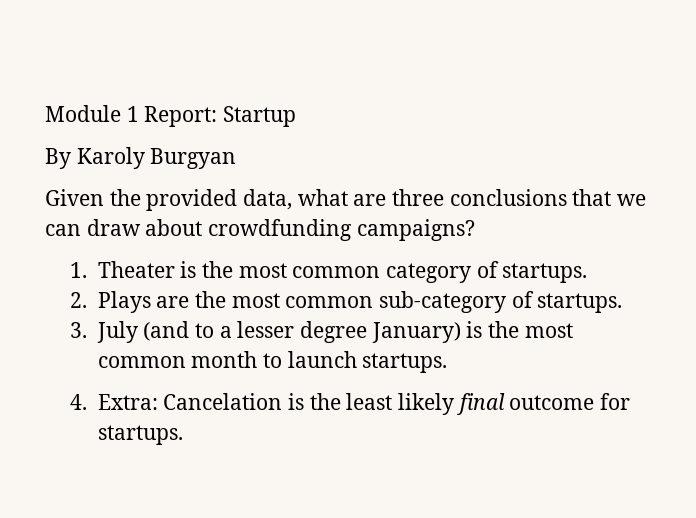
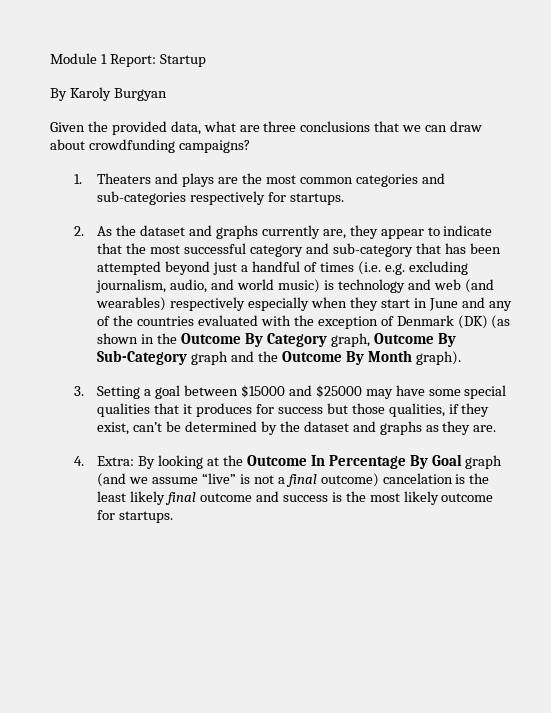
- 1. Theater is the most common category of startups.
- 2. Plays are the most common sub-category of startups.
- 3. July (and to a lesser degree January) is the most common month to launch startups.
- 4. Extra: Cancelation is the least likely final outcome for startups.
+ 1. Theaters and plays are the most common categories and sub-categories respectively for startups.
+ 2. As the dataset and graphs currently are, they appear to indicate that the most successful category and sub-category that has been attempted beyond just a handful of times (i.e. e.g. excluding journalism, audio, and world music) is technology and web (and wearables) respectively especially when they start in June and any of the countries evaluated with the exception of Denmark (DK) (as shown in the Outcome By Category graph, Outcome By Sub-Category graph and the Outcome By Month graph).
+ 3. Setting a goal between $15000 and $25000 may have some special qualities that it produces for success but those qualities, if they exist, can’t be determined by the dataset and graphs as they are.
+ 4. Extra: By looking at the Outcome In Percentage By Goal graph (and we assume “live” is not a final outcome) cancelation is the least likely final outcome and success is the most likely outcome for startups.

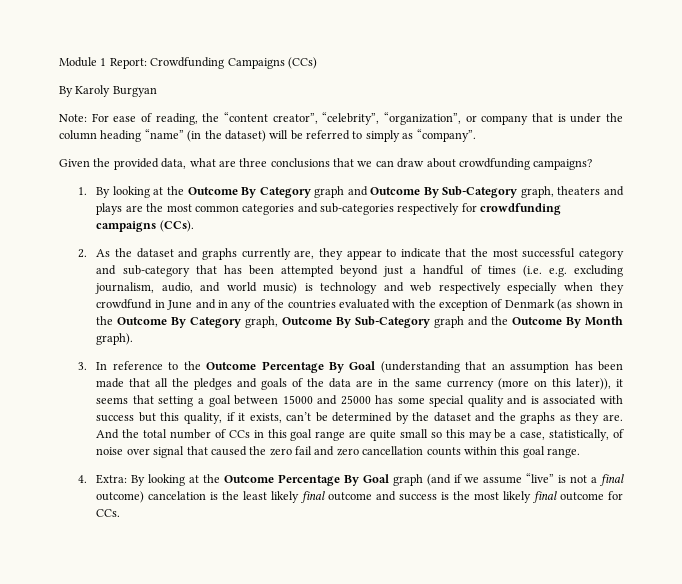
- Module 1 Report: Startup
+ Module 1 Report: Crowdfunding Campaigns (CCs)
+ Note: For ease of reading, the “content creator”, “celebrity”, “organization”, or company that is under the column heading “name” (in the dataset) will be referred to simply as “company”.
- 1. Theaters and plays are the most common categories and sub-categories respectively for startups.
+ 1. By looking at the Outcome By Category graph and Outcome By Sub-Category graph, theaters and plays are the most common categories and sub-categories respectively for crowdfunding campaigns (CCs).
- 2. As the dataset and graphs currently are, they appear to indicate that the most successful category and sub-category that has been attempted beyond just a handful of times (i.e. e.g. excluding journalism, audio, and world music) is technology and web (and wearables) respectively especially when they start in June and any of the countries evaluated with the exception of Denmark (DK) (as shown in the Outcome By Category graph, Outcome By Sub-Category graph and the Outcome By Month graph).
+ 2. As the dataset and graphs currently are, they appear to indicate that the most successful category and sub-category that has been attempted beyond just a handful of times (i.e. e.g. excluding journalism, audio, and world music) is technology and web respectively especially when they crowdfund in June and in any of the countries evaluated with the exception of Denmark (as shown in the Outcome By Category graph, Outcome By Sub-Category graph and the Outcome By Month graph).
- 3. Setting a goal between $15000 and $25000 may have some special qualities that it produces for success but those qualities, if they exist, can’t be determined by the dataset and graphs as they are.
+ 3. In reference to the Outcome Percentage By Goal (understanding that an assumption has been made that all the pledges and goals of the data are in the same currency (more on this later)), it seems that setting a goal between 15000 and 25000 has some special quality and is associated with success but this quality, if it exists, can’t be determined by the dataset and the graphs as they are. And the total number of CCs in this goal range are quite small so this may be a case, statistically, of noise over signal that caused the zero fail and zero cancellation counts within this goal range.
- 4. Extra: By looking at the Outcome In Percentage By Goal graph (and we assume “live” is not a final outcome) cancelation is the least likely final outcome and success is the most likely outcome for startups.
+ 4. Extra: By looking at the Outcome Percentage By Goal graph (and if we assume “live” is not a final outcome) cancelation is the least likely final outcome and success is the most likely final outcome for CCs.

